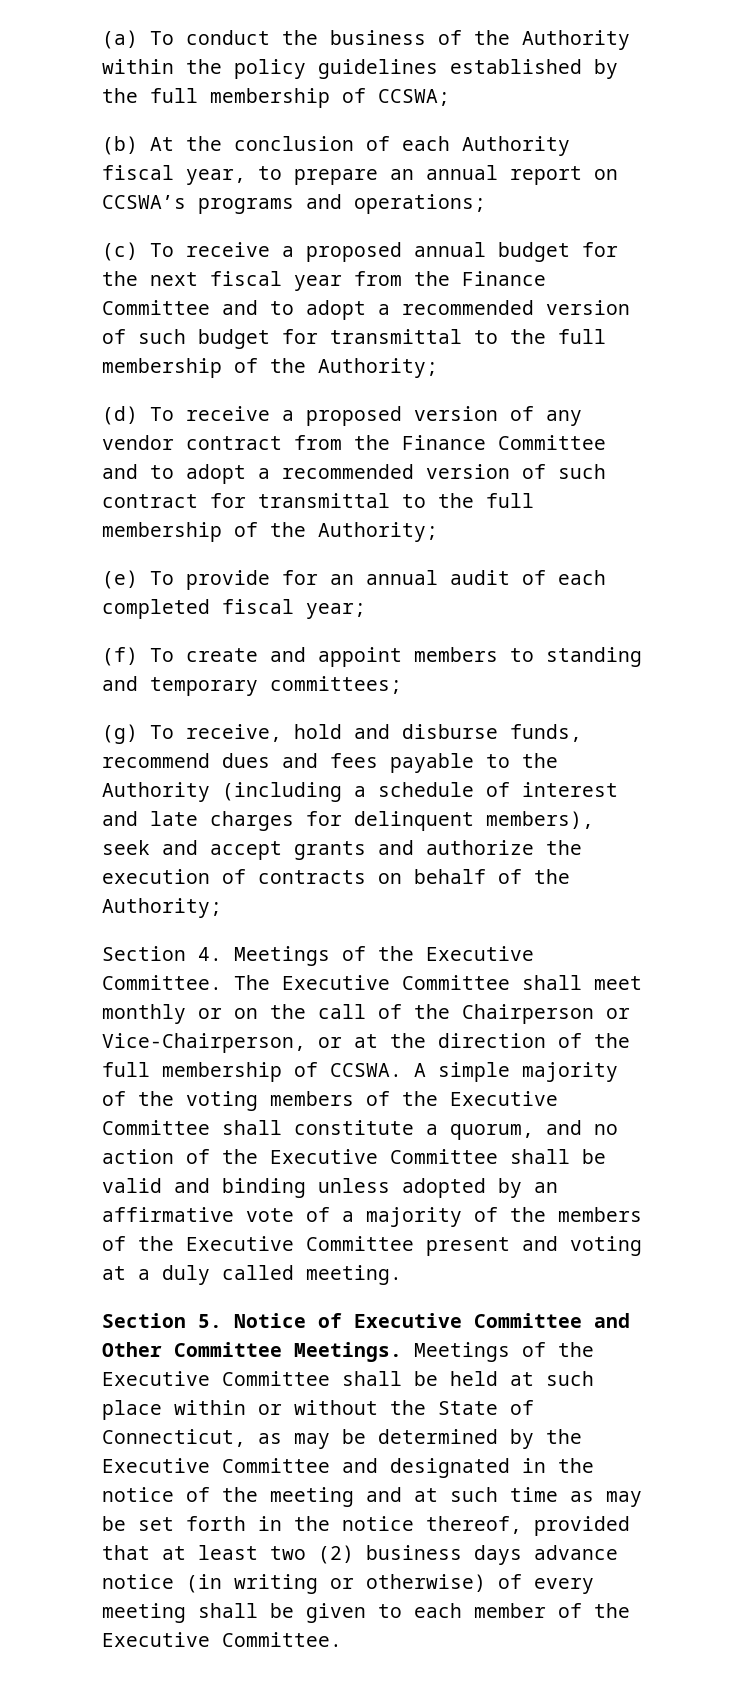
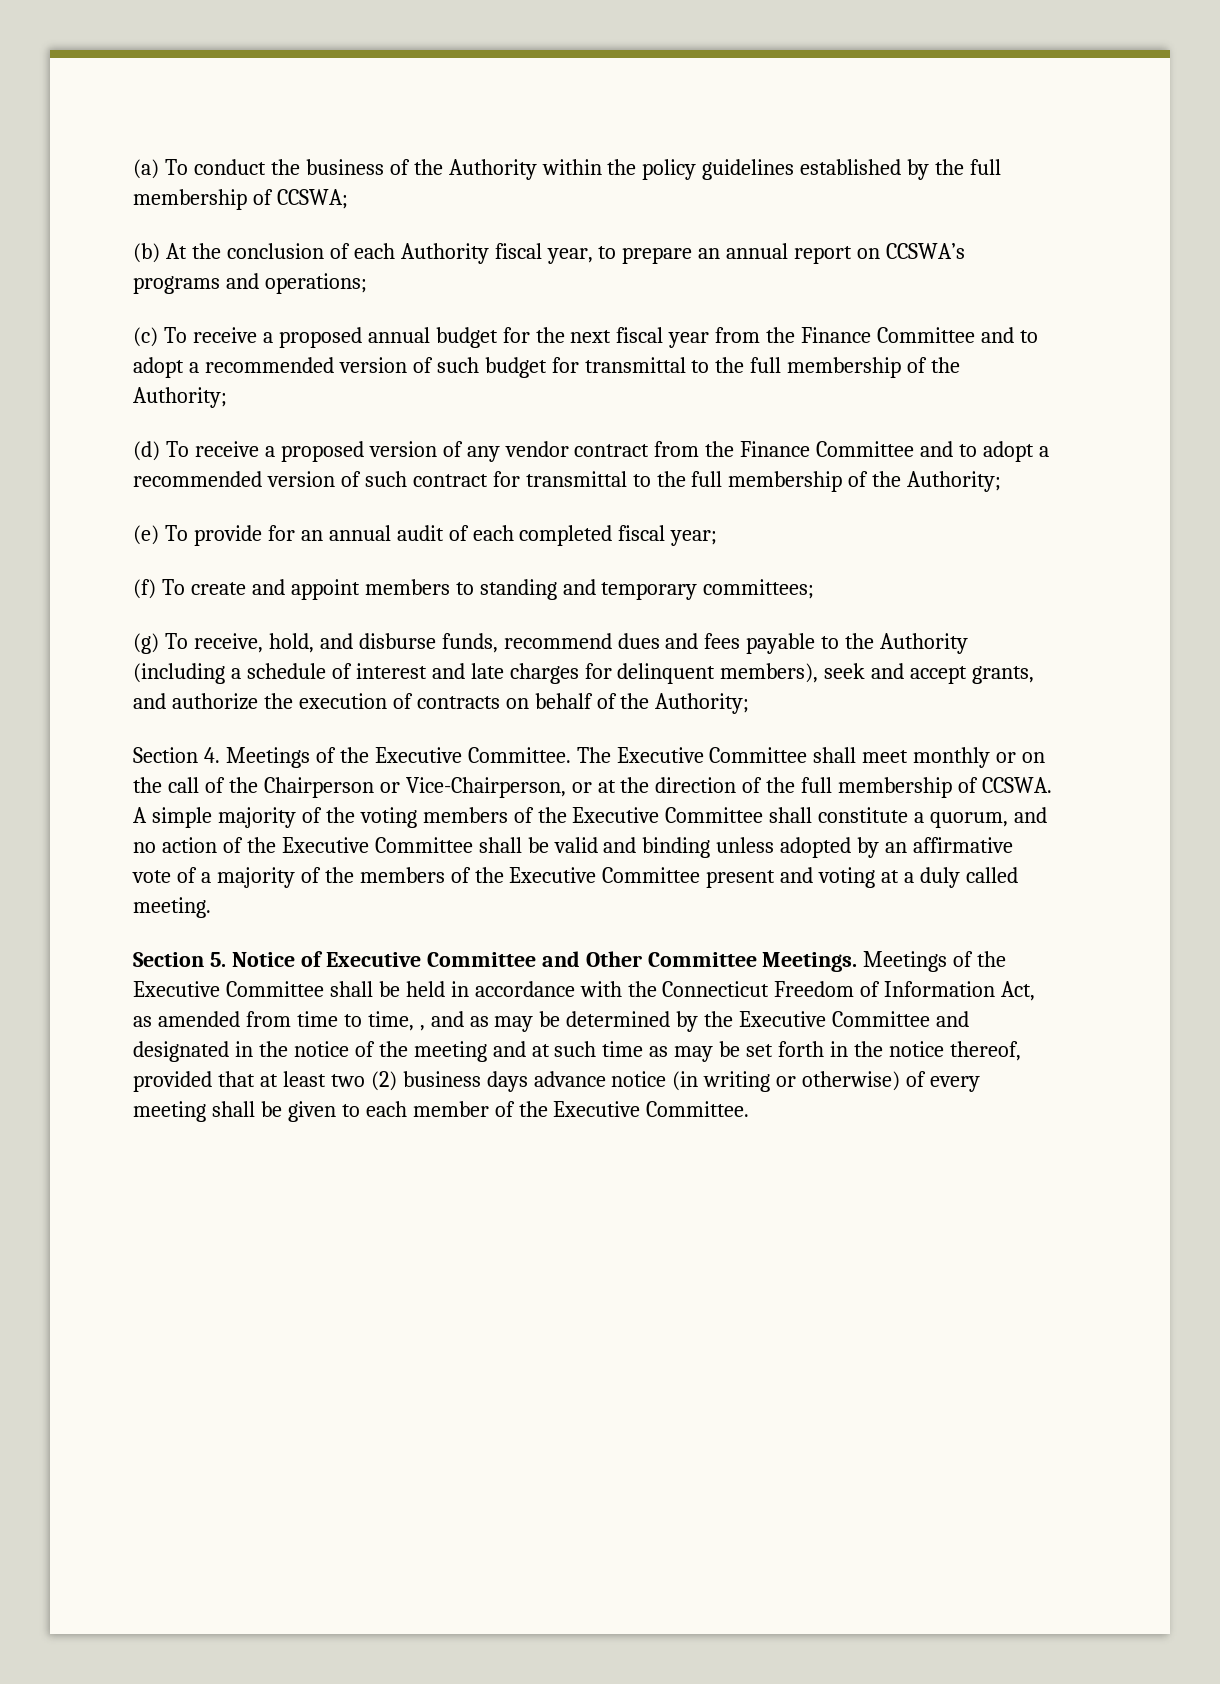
- (g) To receive, hold and disburse funds, recommend dues and fees payable to the Authority (including a schedule of interest and late charges for delinquent members), seek and accept grants and authorize the execution of contracts on behalf of the Authority;
+ (g) To receive, hold, and disburse funds, recommend dues and fees payable to the Authority (including a schedule of interest and late charges for delinquent members), seek and accept grants, and authorize the execution of contracts on behalf of the Authority;
- Meetings of the Executive Committee shall be held at such place within or without the State of Connecticut, as may be determined by the Executive Committee and designated in the notice of the meeting and at such time as may be set forth in the notice thereof, provided that at least two (2) business days advance notice (in writing or otherwise) of every meeting shall be given to each member of the Executive Committee.
+ Meetings of the Executive Committee shall be held in accordance with the Connecticut Freedom of Information Act, as amended from time to time, , and as may be determined by the Executive Committee and designated in the notice of the meeting and at such time as may be set forth in the notice thereof, provided that at least two (2) business days advance notice (in writing or otherwise) of every meeting shall be given to each member of the Executive Committee.

